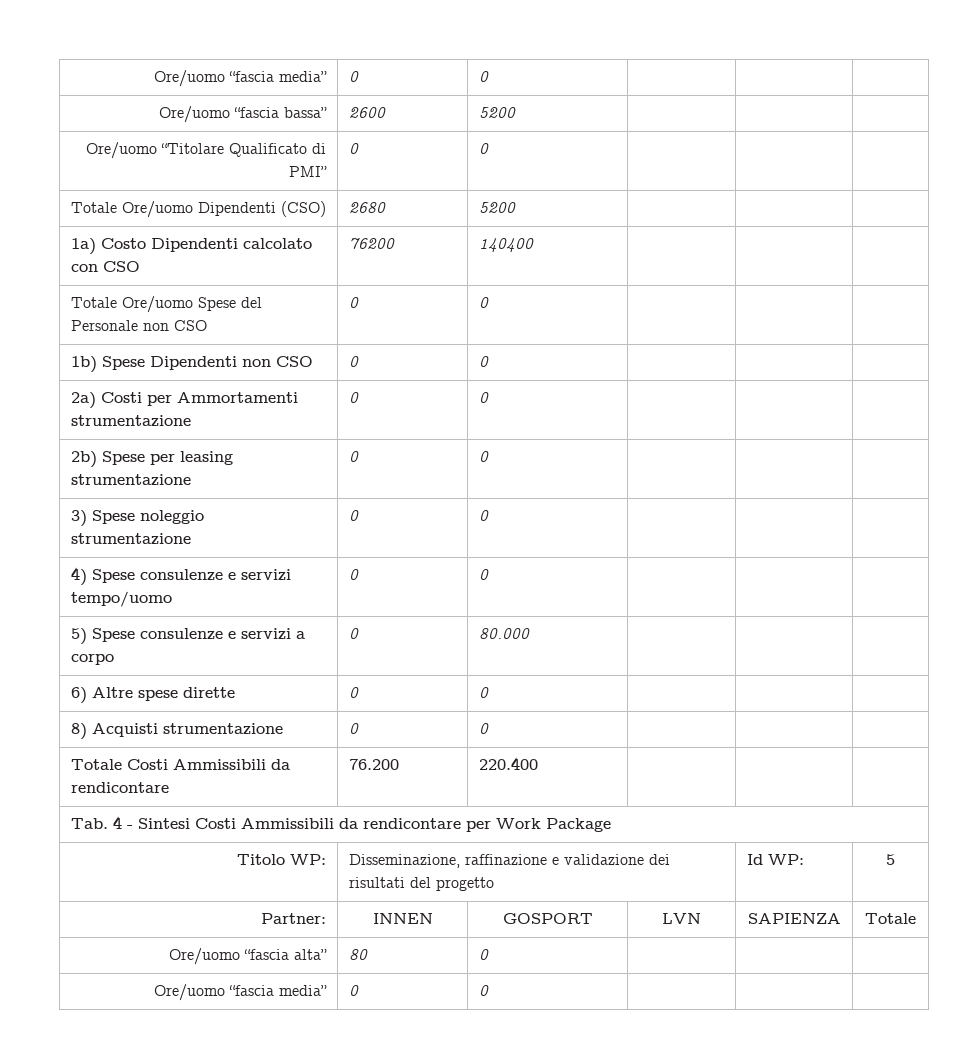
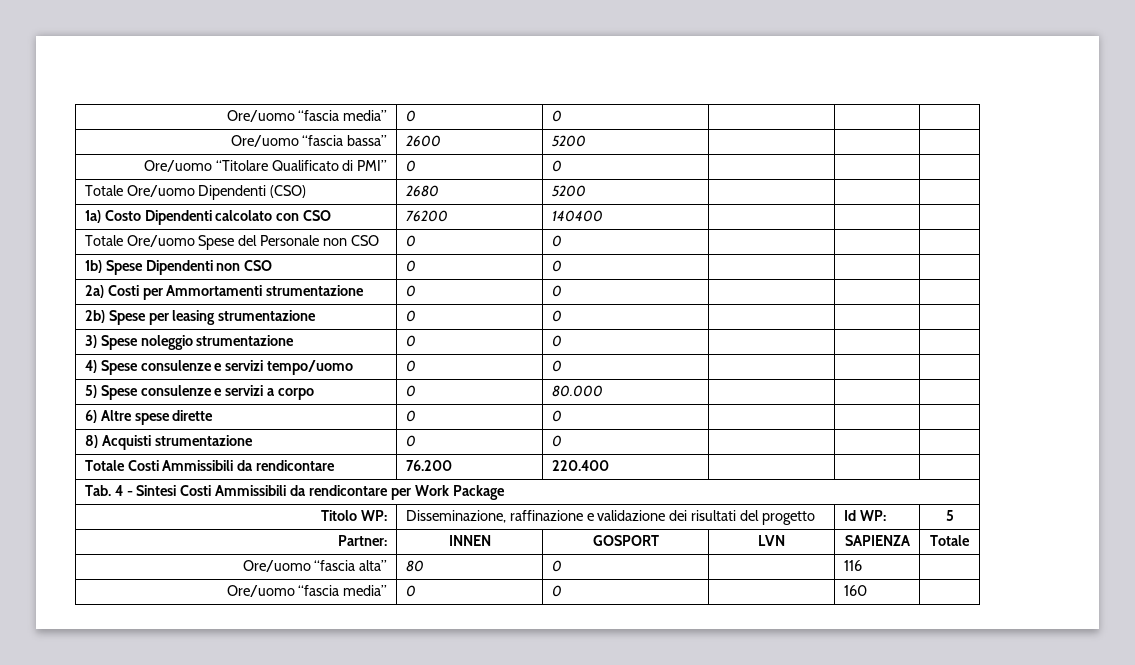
- Ore/uomo “fascia alta” | 80 | 0 | | |
- Ore/uomo “fascia media” | 0 | 0 | | |
+ Ore/uomo “fascia alta” | 80 | 0 | | 116 |
+ Ore/uomo “fascia media” | 0 | 0 | | 160 |

